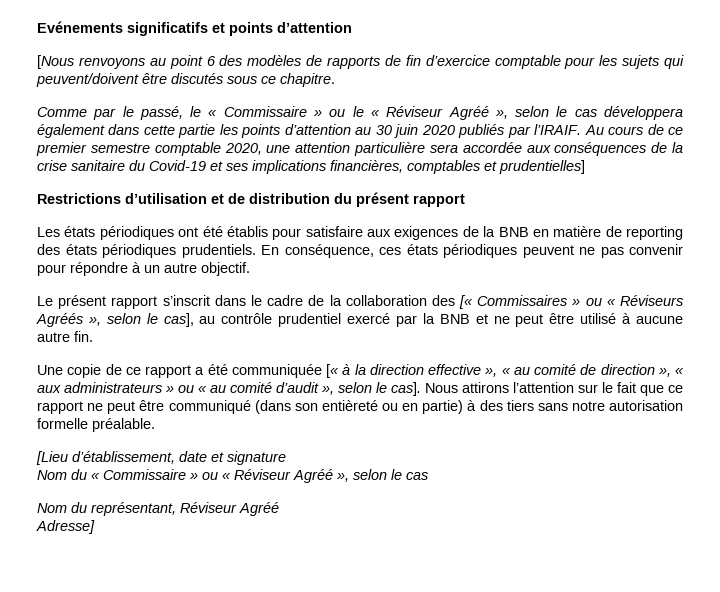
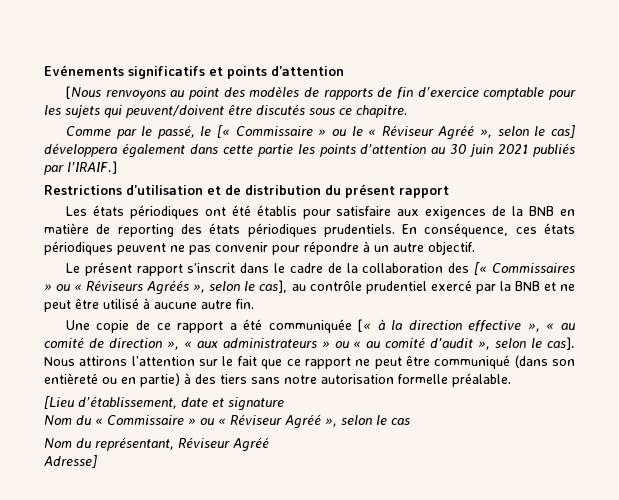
- [Nous renvoyons au point 6 des modèles de rapports de fin d’exercice comptable pour les sujets qui peuvent/doivent être discutés sous ce chapitre.
+ [Nous renvoyons au point des modèles de rapports de fin d’exercice comptable pour les sujets qui peuvent/doivent être discutés sous ce chapitre.
- Comme par le passé, le « Commissaire » ou le « Réviseur Agréé », selon le cas développera également dans cette partie les points d’attention au 30 juin 2020 publiés par l’IRAIF. Au cours de ce premier semestre comptable 2020, une attention particulière sera accordée aux conséquences de la crise sanitaire du Covid-19 et ses implications financières, comptables et prudentielles]
+ Comme par le passé, le [« Commissaire » ou le « Réviseur Agréé », selon le cas] développera également dans cette partie les points d’attention au 30 juin 2021 publiés par l’IRAIF.]

